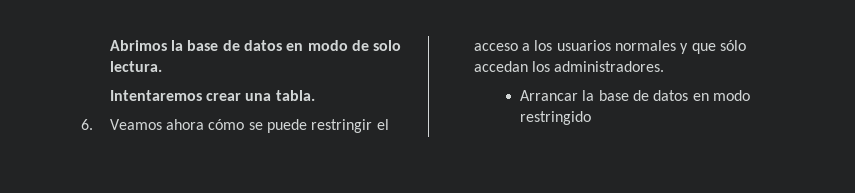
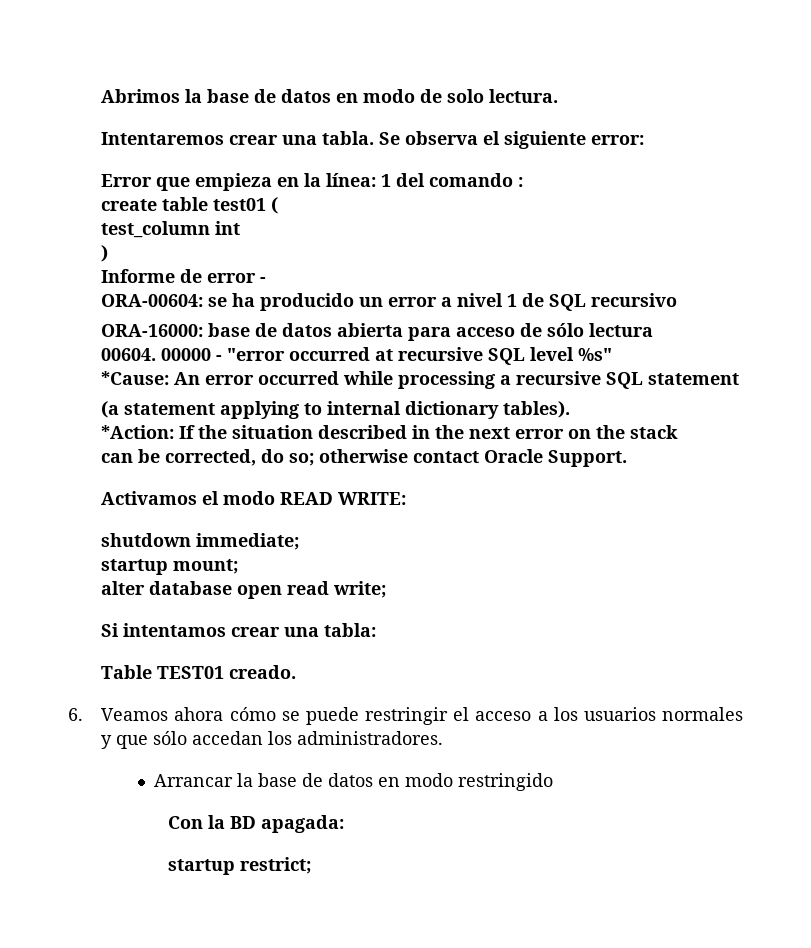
+ Se observa el siguiente error:
+ Error que empieza en la línea: 1 del comando :
+ create table test01 (
+ test_column int
+ )
+ Informe de error -
+ ORA-00604: se ha producido un error a nivel 1 de SQL recursivo
+ ORA-16000: base de datos abierta para acceso de sólo lectura
+ 00604. 00000 - "error occurred at recursive SQL level %s"
+ *Cause: An error occurred while processing a recursive SQL statement
+ (a statement applying to internal dictionary tables).
+ *Action: If the situation described in the next error on the stack
+ can be corrected, do so; otherwise contact Oracle Support.
+ Activamos el modo READ WRITE:
+ shutdown immediate;
+ startup mount;
+ alter database open read write;
+ Si intentamos crear una tabla:
+ Table TEST01 creado.
+ Con la BD apagada:
+ startup restrict;

